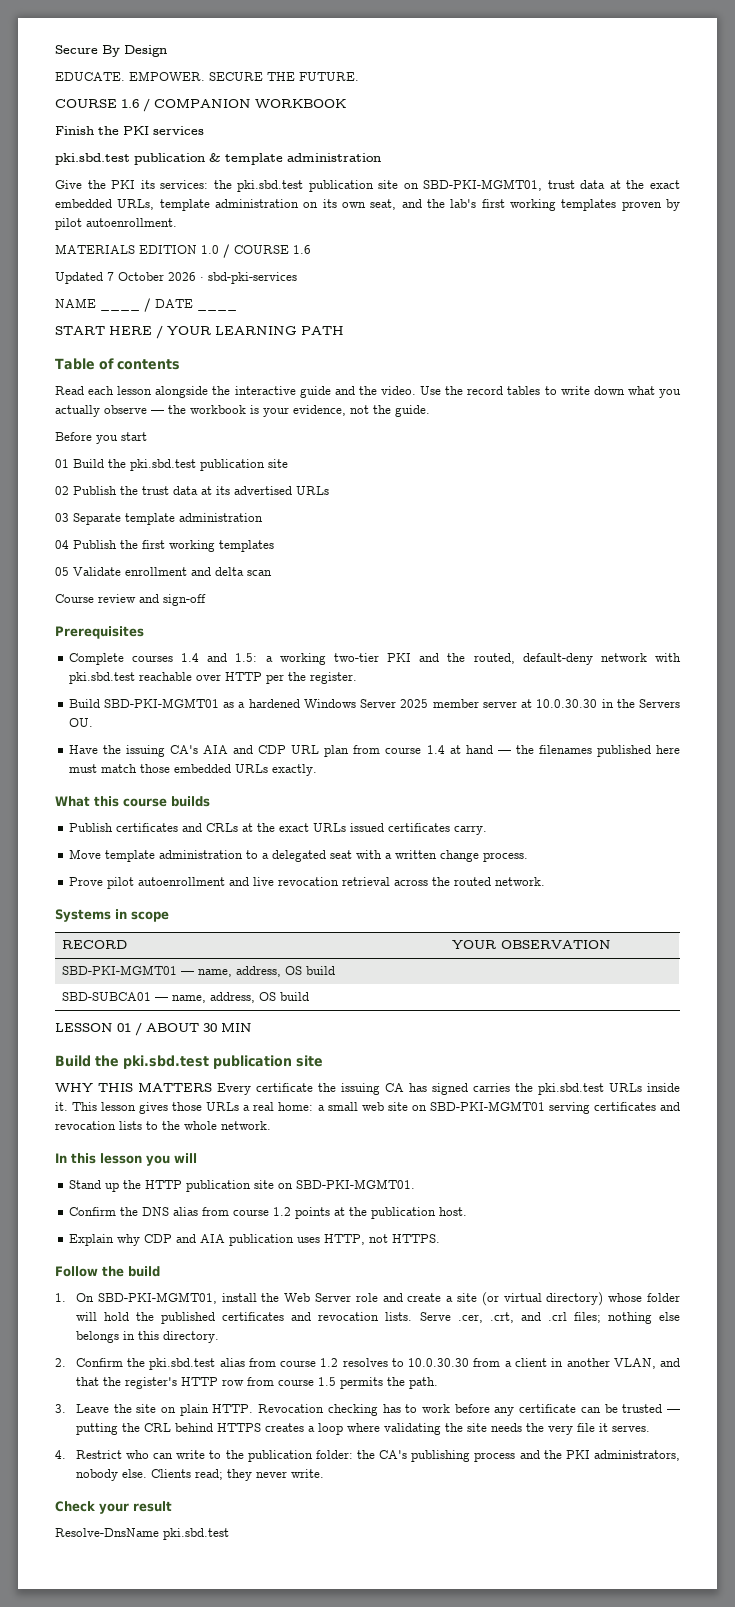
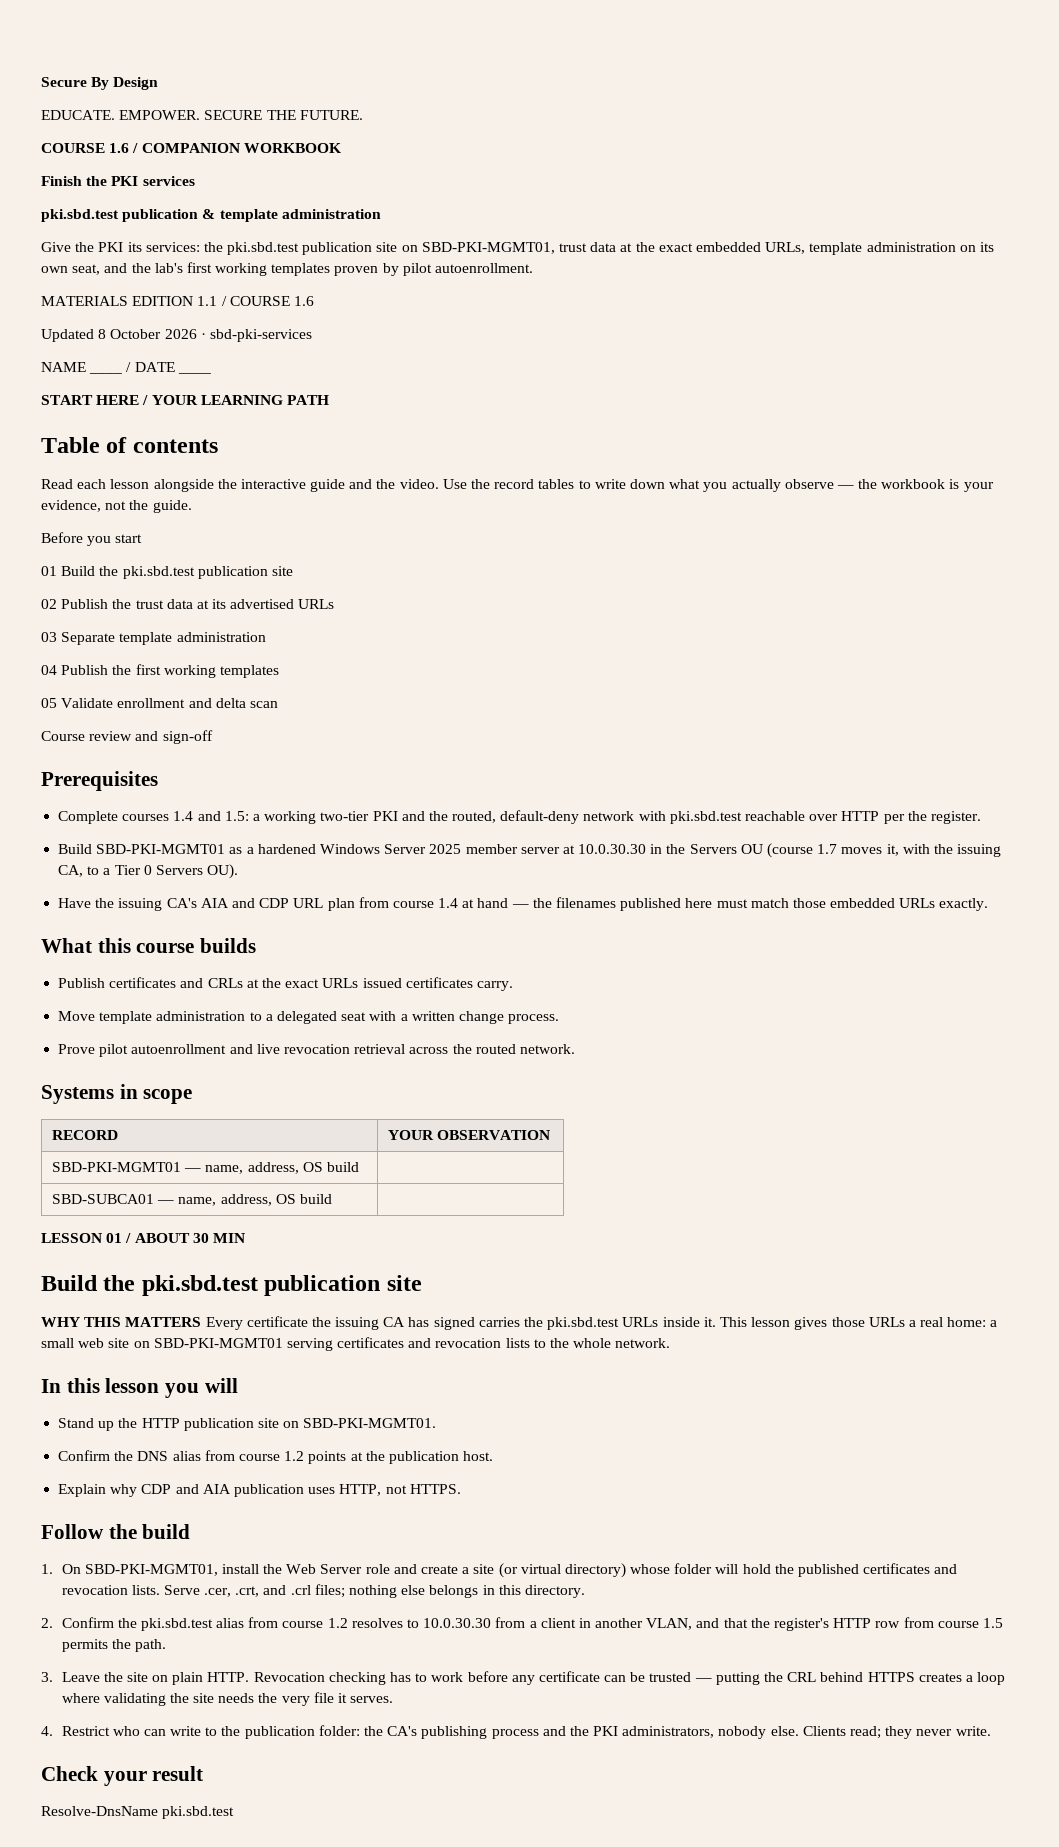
- MATERIALS EDITION 1.0 / COURSE 1.6
+ MATERIALS EDITION 1.1 / COURSE 1.6
- Updated 7 October 2026 · sbd-pki-services
+ Updated 8 October 2026 · sbd-pki-services
- Build SBD-PKI-MGMT01 as a hardened Windows Server 2025 member server at 10.0.30.30 in the Servers OU.
+ Build SBD-PKI-MGMT01 as a hardened Windows Server 2025 member server at 10.0.30.30 in the Servers OU (course 1.7 moves it, with the issuing CA, to a Tier 0 Servers OU).

